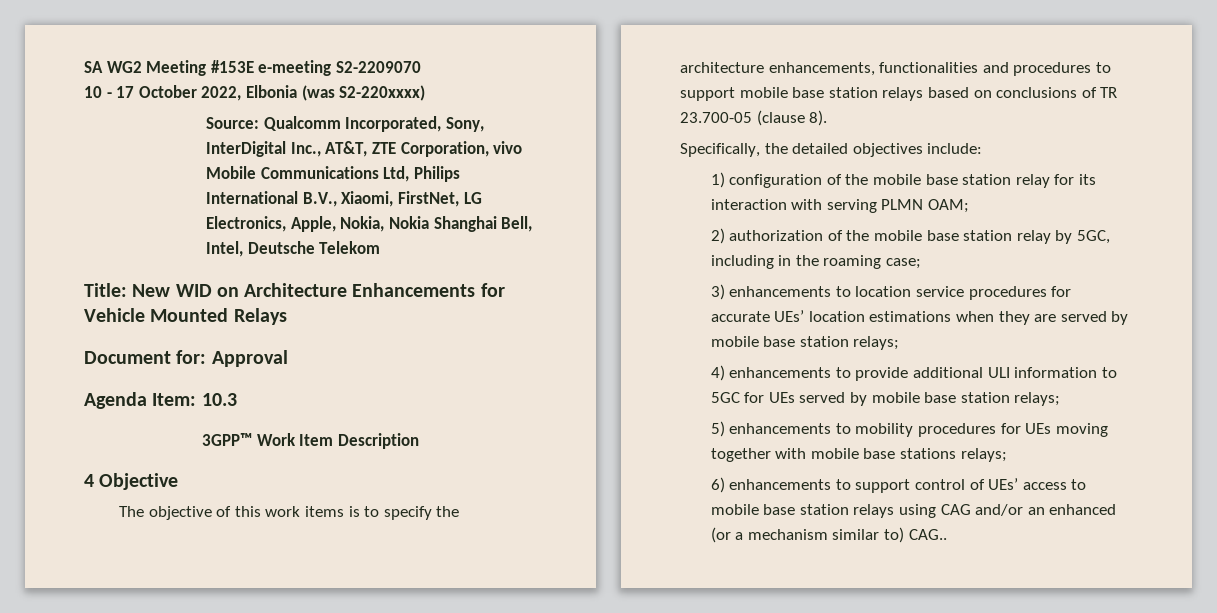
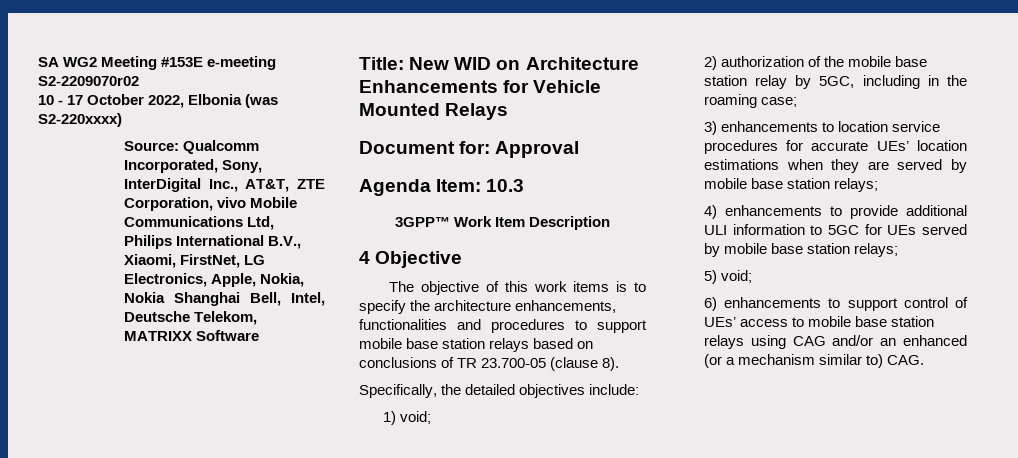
- SA WG2 Meeting #153E e-meeting S2-2209070
+ SA WG2 Meeting #153E e-meeting S2-2209070r02
- Source: Qualcomm Incorporated, Sony, InterDigital Inc., AT&T, ZTE Corporation, vivo Mobile Communications Ltd, Philips International B.V., Xiaomi, FirstNet, LG Electronics, Apple, Nokia, Nokia Shanghai Bell, Intel, Deutsche Telekom
+ Source: Qualcomm Incorporated, Sony, InterDigital Inc., AT&T, ZTE Corporation, vivo Mobile Communications Ltd, Philips International B.V., Xiaomi, FirstNet, LG Electronics, Apple, Nokia, Nokia Shanghai Bell, Intel, Deutsche Telekom, MATRIXX Software
- 1) configuration of the mobile base station relay for its interaction with serving PLMN OAM;
+ 1) void;
- 5) enhancements to mobility procedures for UEs moving together with mobile base stations relays;
+ 5) void;
- 6) enhancements to support control of UEs’ access to mobile base station relays using CAG and/or an enhanced (or a mechanism similar to) CAG..
+ 6) enhancements to support control of UEs’ access to mobile base station relays using CAG and/or an enhanced (or a mechanism similar to) CAG.

